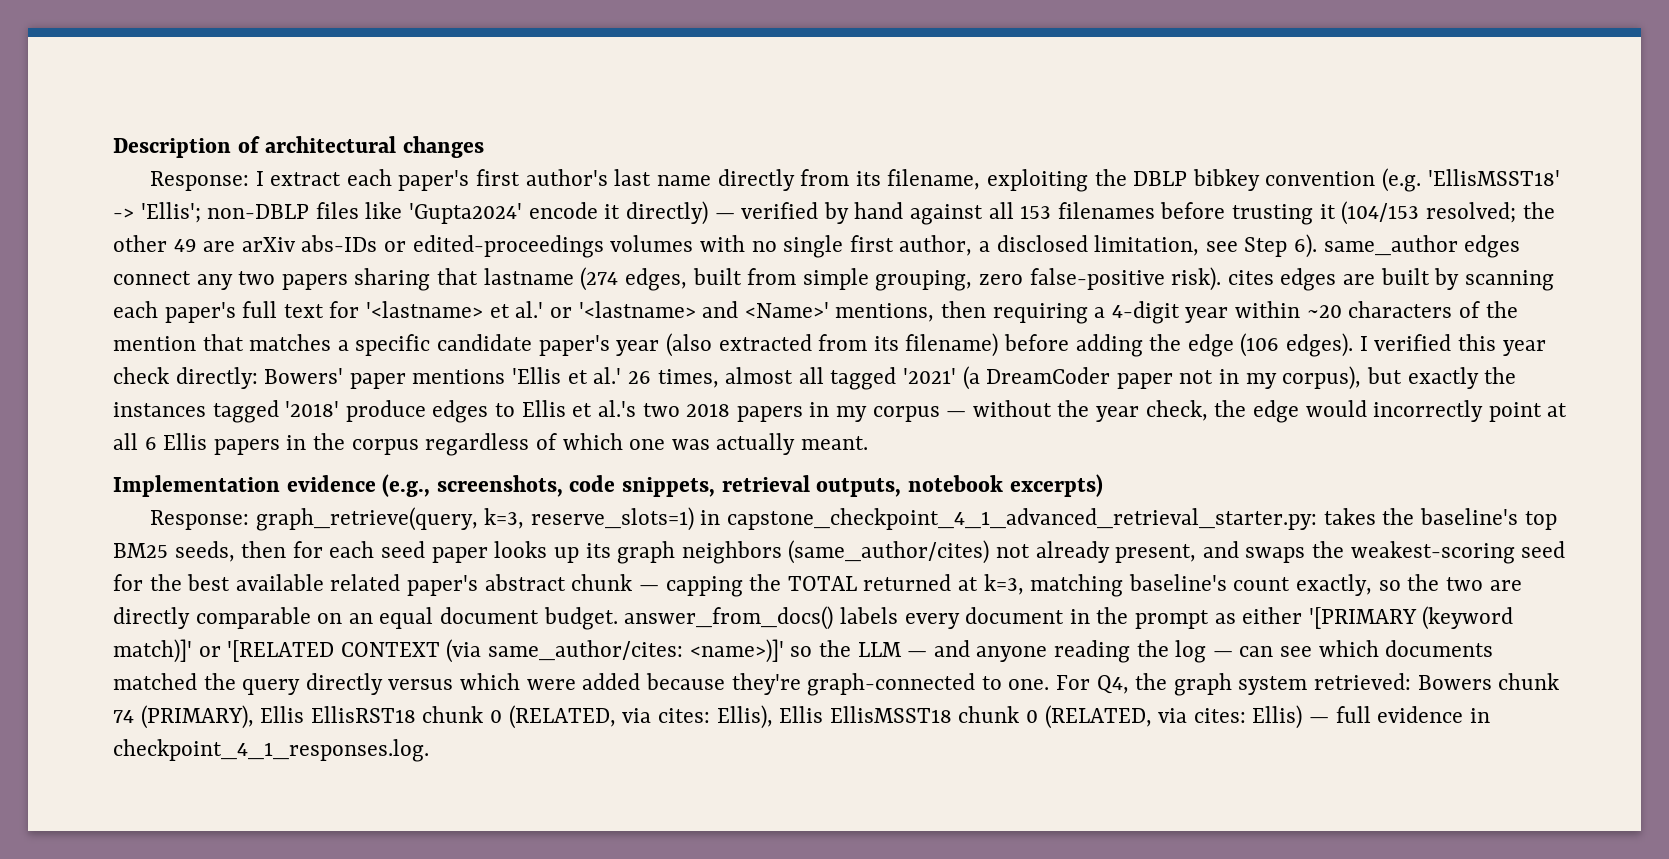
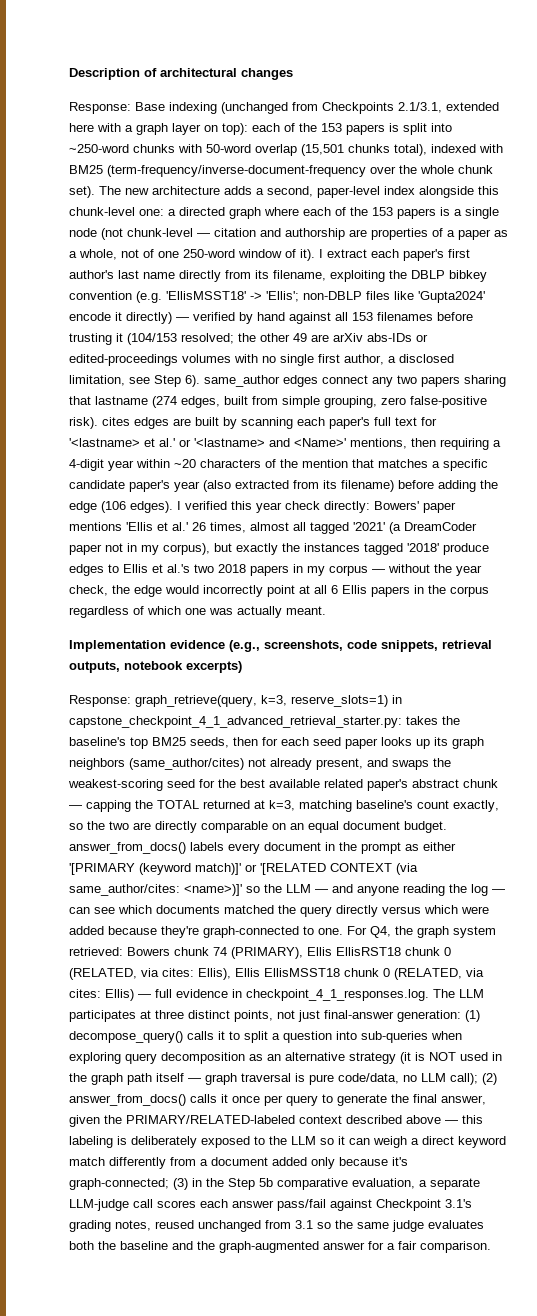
+ Base indexing (unchanged from Checkpoints 2.1/3.1, extended here with a graph layer on top): each of the 153 papers is split into ~250-word chunks with 50-word overlap (15,501 chunks total), indexed with BM25 (term-frequency/inverse-document-frequency over the whole chunk set). The new architecture adds a second, paper-level index alongside this chunk-level one: a directed graph where each of the 153 papers is a single node (not chunk-level — citation and authorship are properties of a paper as a whole, not of one 250-word window of it).
- For Q4, the graph system retrieved: Bowers chunk 74 (PRIMARY), Ellis EllisRST18 chunk 0 (RELATED, via cites: Ellis), Ellis EllisMSST18 chunk 0 (RELATED, via cites: Ellis) — full evidence in checkpoint_4_1_responses.log.
+ For Q4, the graph system retrieved: Bowers chunk 74 (PRIMARY), Ellis EllisRST18 chunk 0 (RELATED, via cites: Ellis), Ellis EllisMSST18 chunk 0 (RELATED, via cites: Ellis) — full evidence in checkpoint_4_1_responses.log. The LLM participates at three distinct points, not just final-answer generation: (1) decompose_query() calls it to split a question into sub-queries when exploring query decomposition as an alternative strategy (it is NOT used in the graph path itself — graph traversal is pure code/data, no LLM call); (2) answer_from_docs() calls it once per query to generate the final answer, given the PRIMARY/RELATED-labeled context described above — this labeling is deliberately exposed to the LLM so it can weigh a direct keyword match differently from a document added only because it's graph-connected; (3) in the Step 5b comparative evaluation, a separate LLM-judge call scores each answer pass/fail against Checkpoint 3.1's grading notes, reused unchanged from 3.1 so the same judge evaluates both the baseline and the graph-augmented answer for a fair comparison.

